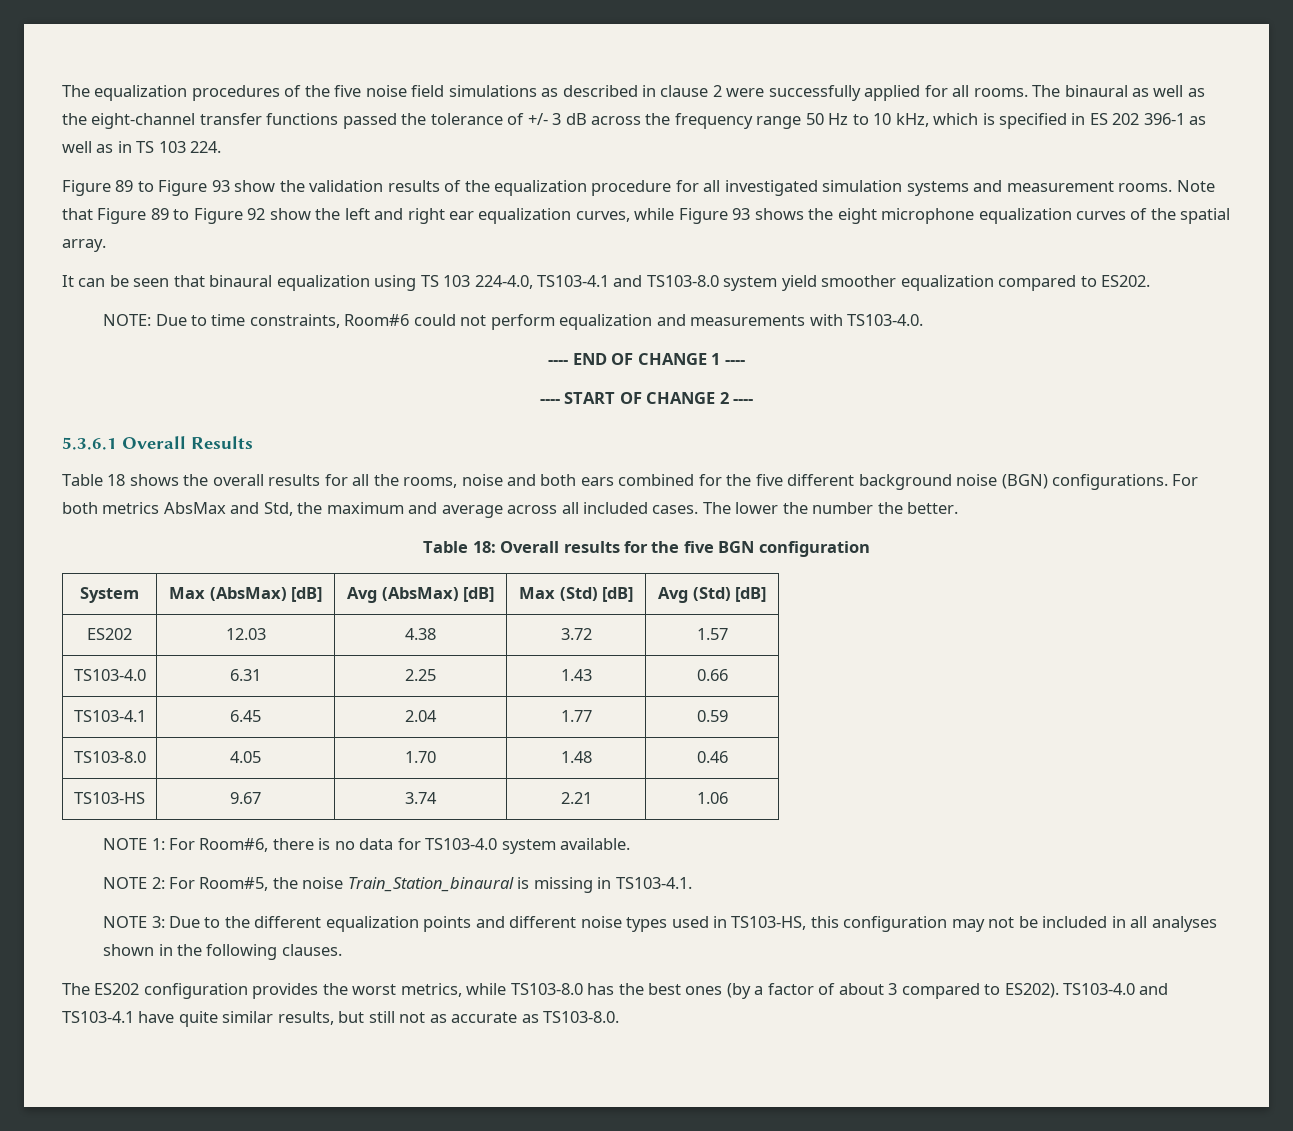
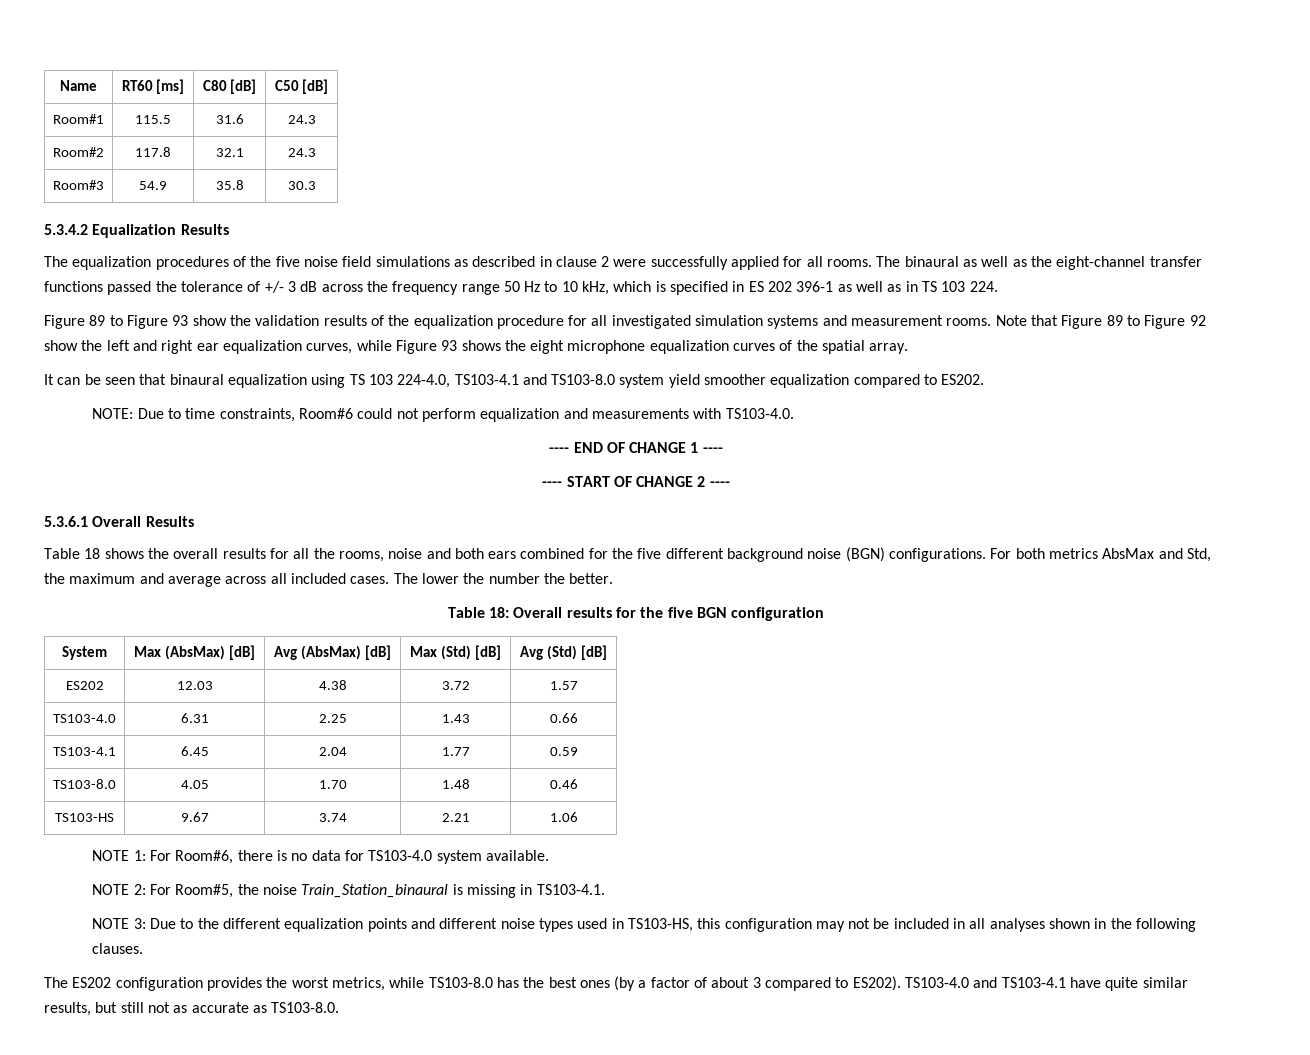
+ Name | RT60 [ms] | C80 [dB] | C50 [dB]
+ Room#1 | 115.5 | 31.6 | 24.3
+ Room#2 | 117.8 | 32.1 | 24.3
+ Room#3 | 54.9 | 35.8 | 30.3
+ 5.3.4.2 Equalization Results

